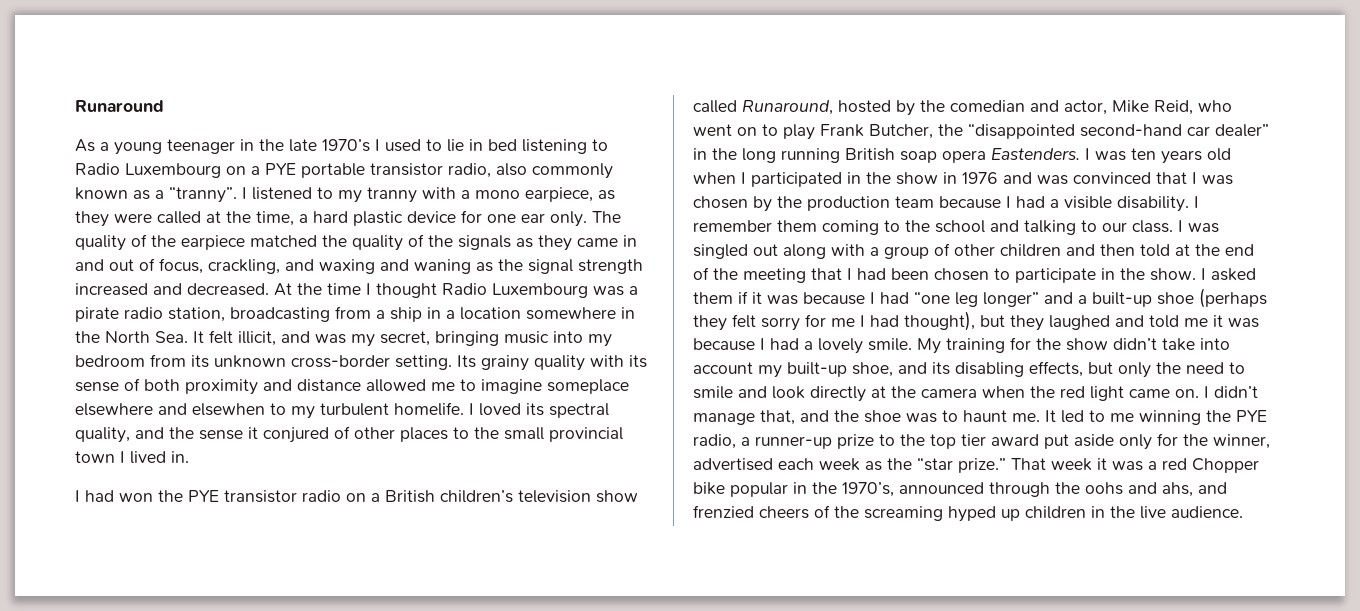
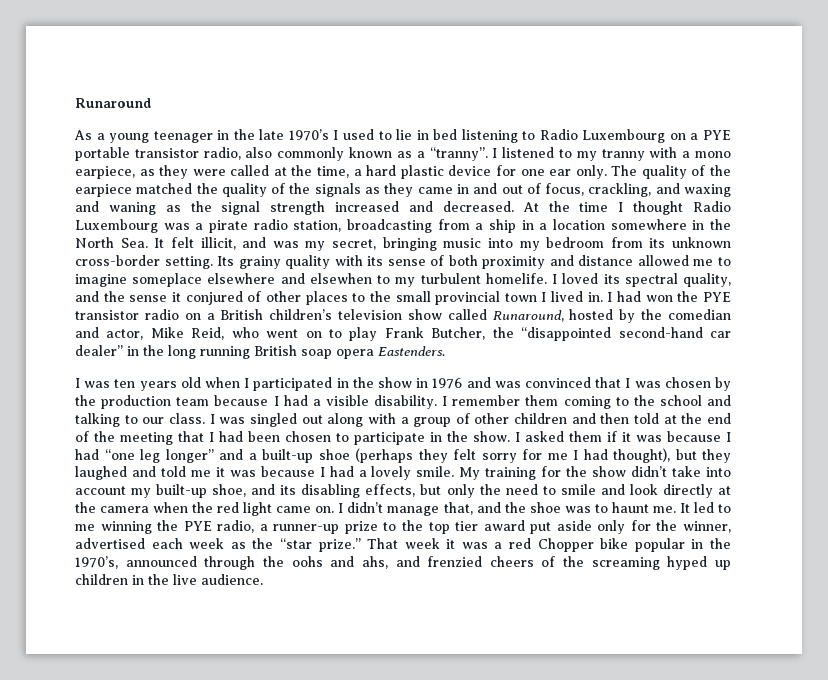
- I loved its spectral quality, and the sense it conjured of other places to the small provincial town I lived in.
- I had won the PYE transistor radio on a British children’s television show called Runaround, hosted by the comedian and actor, Mike Reid, who went on to play Frank Butcher, the “disappointed second-hand car dealer” in the long running British soap opera Eastenders. I was ten years old when I participated in the show in 1976 and was convinced that I was chosen by the production team because I had a visible disability.
+ I loved its spectral quality, and the sense it conjured of other places to the small provincial town I lived in. I had won the PYE transistor radio on a British children’s television show called Runaround, hosted by the comedian and actor, Mike Reid, who went on to play Frank Butcher, the “disappointed second-hand car dealer” in the long running British soap opera Eastenders.
+ I was ten years old when I participated in the show in 1976 and was convinced that I was chosen by the production team because I had a visible disability.

